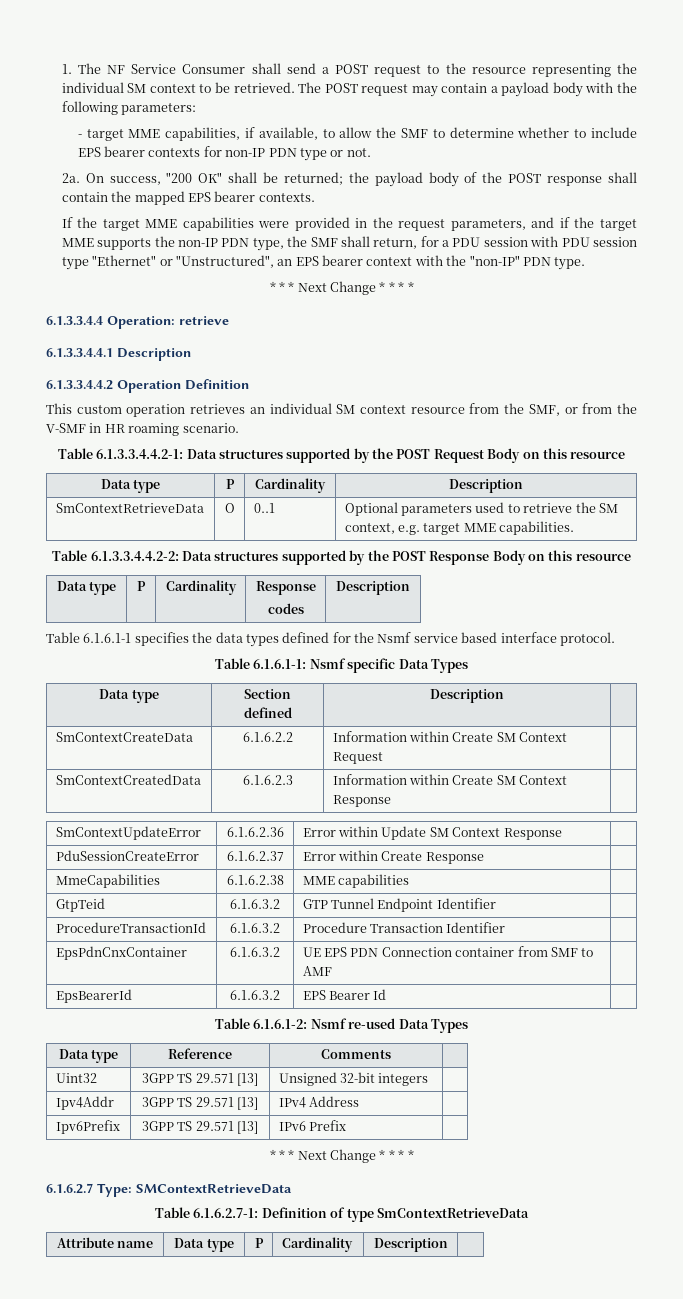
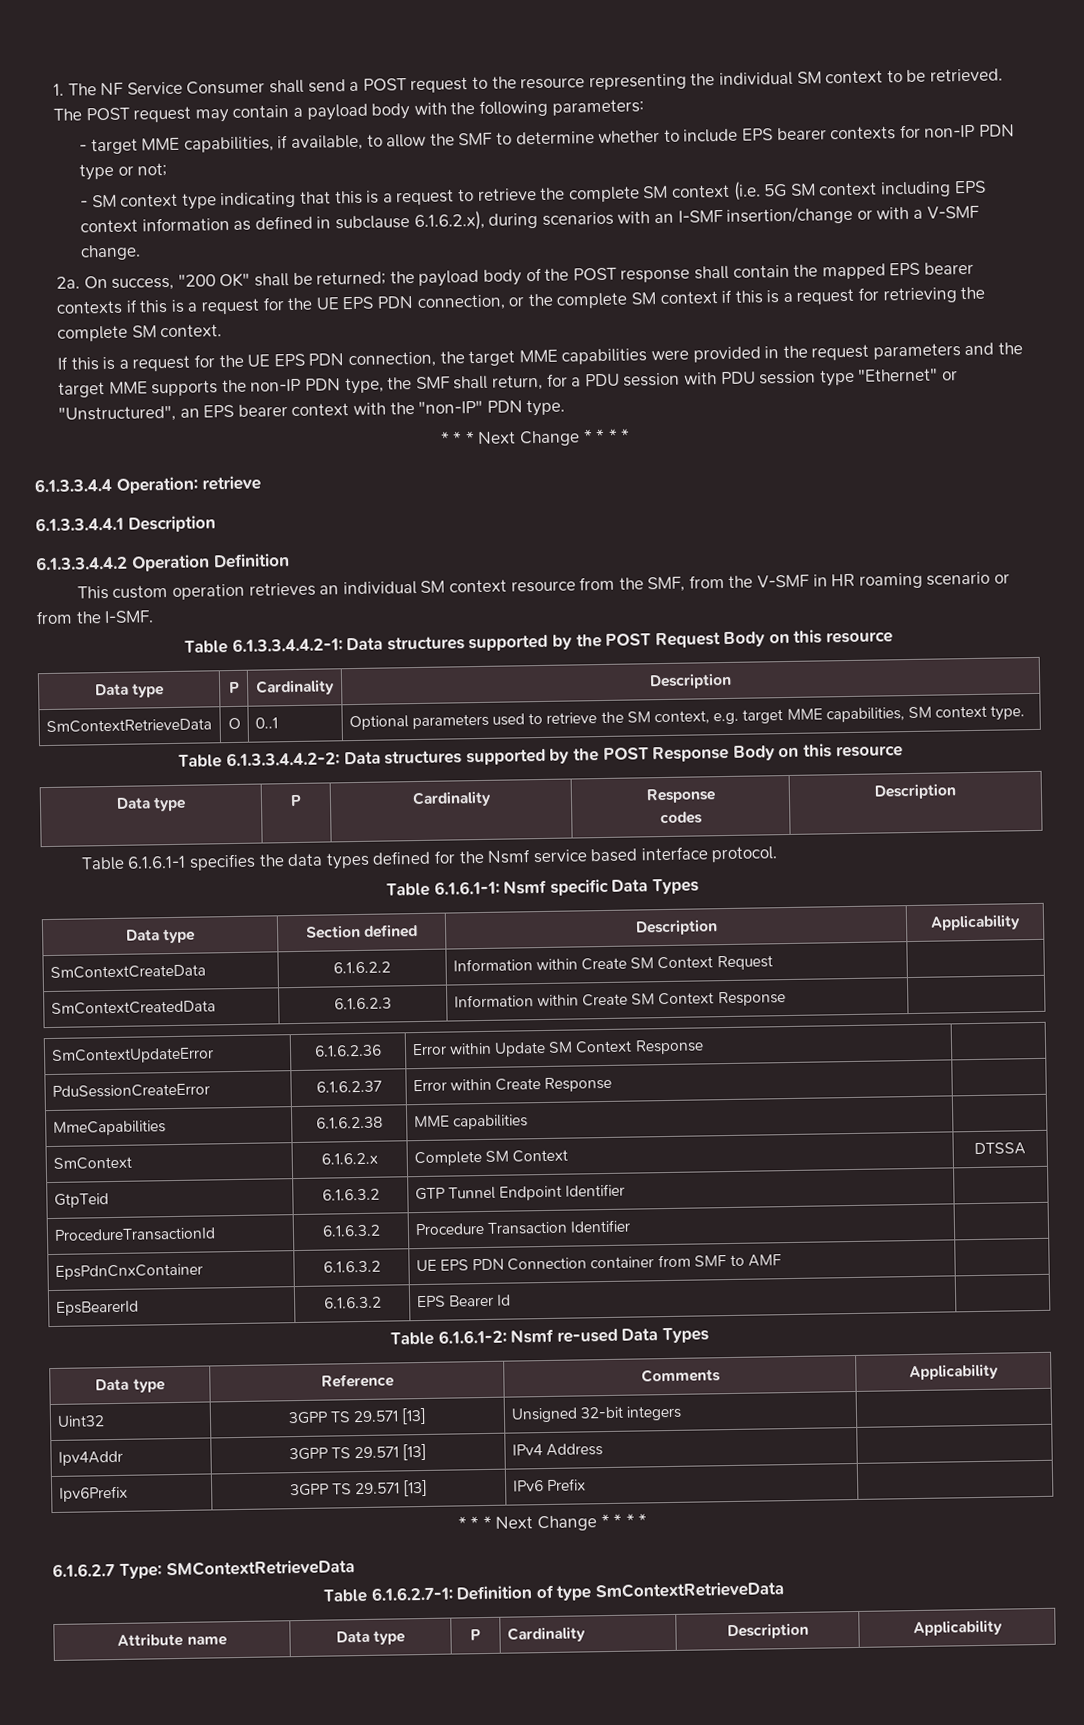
- - target MME capabilities, if available, to allow the SMF to determine whether to include EPS bearer contexts for non-IP PDN type or not.
+ - target MME capabilities, if available, to allow the SMF to determine whether to include EPS bearer contexts for non-IP PDN type or not;
+ - SM context type indicating that this is a request to retrieve the complete SM context (i.e. 5G SM context including EPS context information as defined in subclause 6.1.6.2.x), during scenarios with an I-SMF insertion/change or with a V-SMF change.
- the payload body of the POST response shall contain the mapped EPS bearer contexts.
- If the target MME capabilities were provided in the request parameters, and if the target MME supports the non-IP PDN type, the SMF shall return, for a PDU session with PDU session type "Ethernet" or "Unstructured", an EPS bearer context with the "non-IP" PDN type.
+ the payload body of the POST response shall contain the mapped EPS bearer contexts if this is a request for the UE EPS PDN connection, or the complete SM context if this is a request for retrieving the complete SM context.
+ If this is a request for the UE EPS PDN connection, the target MME capabilities were provided in the request parameters and the target MME supports the non-IP PDN type, the SMF shall return, for a PDU session with PDU session type "Ethernet" or "Unstructured", an EPS bearer context with the "non-IP" PDN type.
- This custom operation retrieves an individual SM context resource from the SMF, or from the V-SMF in HR roaming scenario.
+ This custom operation retrieves an individual SM context resource from the SMF, from the V-SMF in HR roaming scenario or from the I-SMF.
- SmContextRetrieveData | O | 0..1 | Optional parameters used to retrieve the SM context, e.g. target MME capabilities.
+ SmContextRetrieveData | O | 0..1 | Optional parameters used to retrieve the SM context, e.g. target MME capabilities, SM context type.
- Data type | Section defined | Description |
+ Data type | Section defined | Description | Applicability
+ SmContext | 6.1.6.2.x | Complete SM Context | DTSSA
- Data type | Reference | Comments |
+ Data type | Reference | Comments | Applicability
- Attribute name | Data type | P | Cardinality | Description |
+ Attribute name | Data type | P | Cardinality | Description | Applicability

